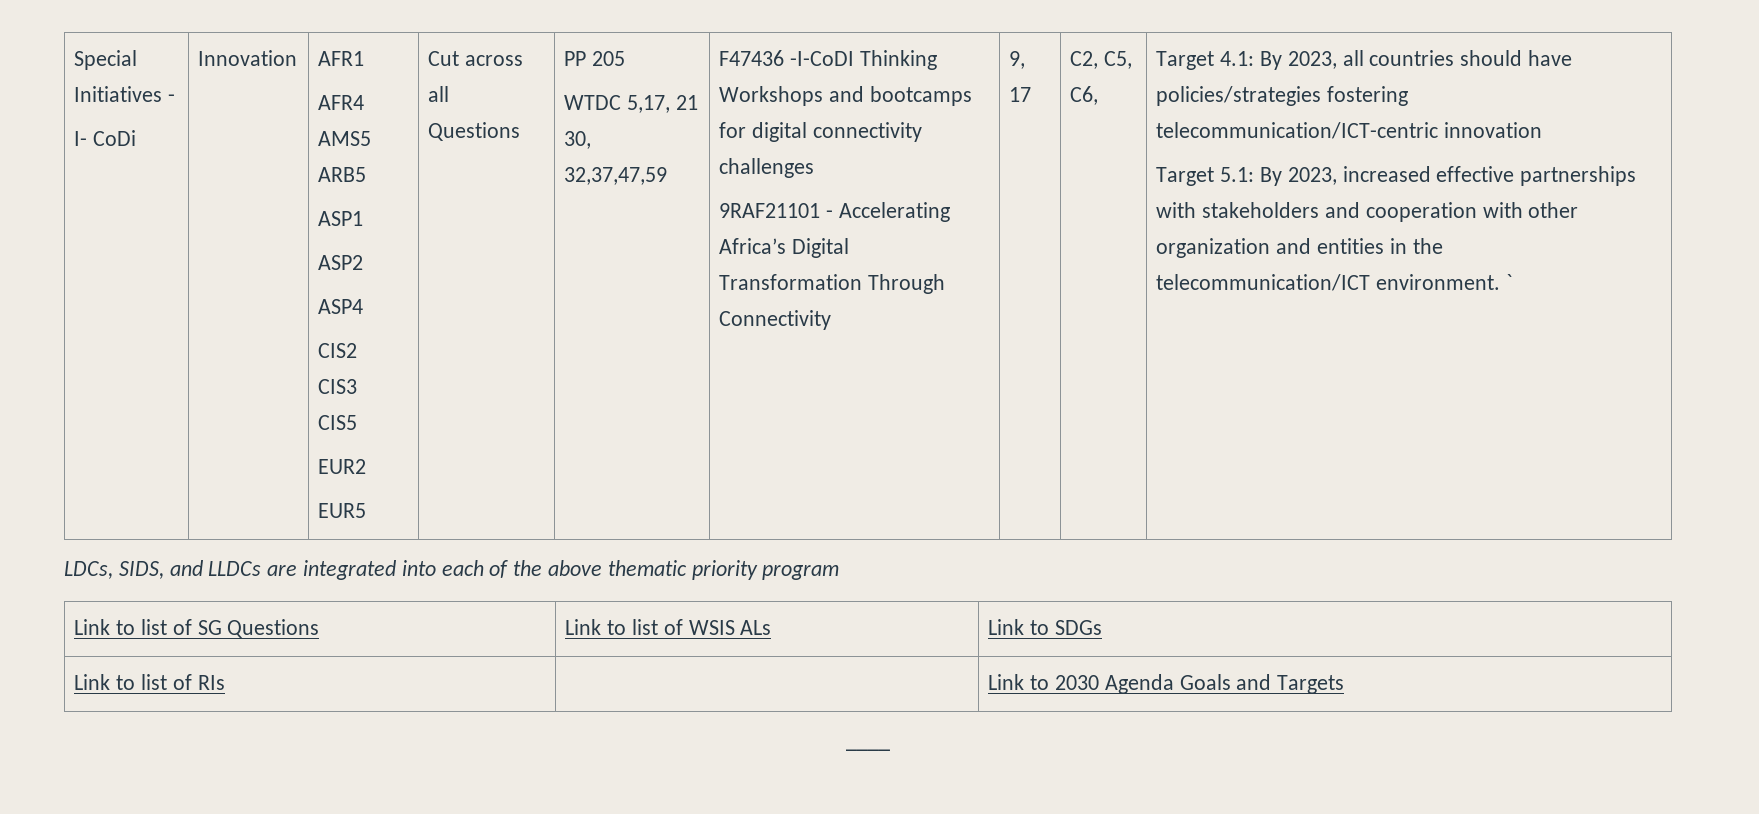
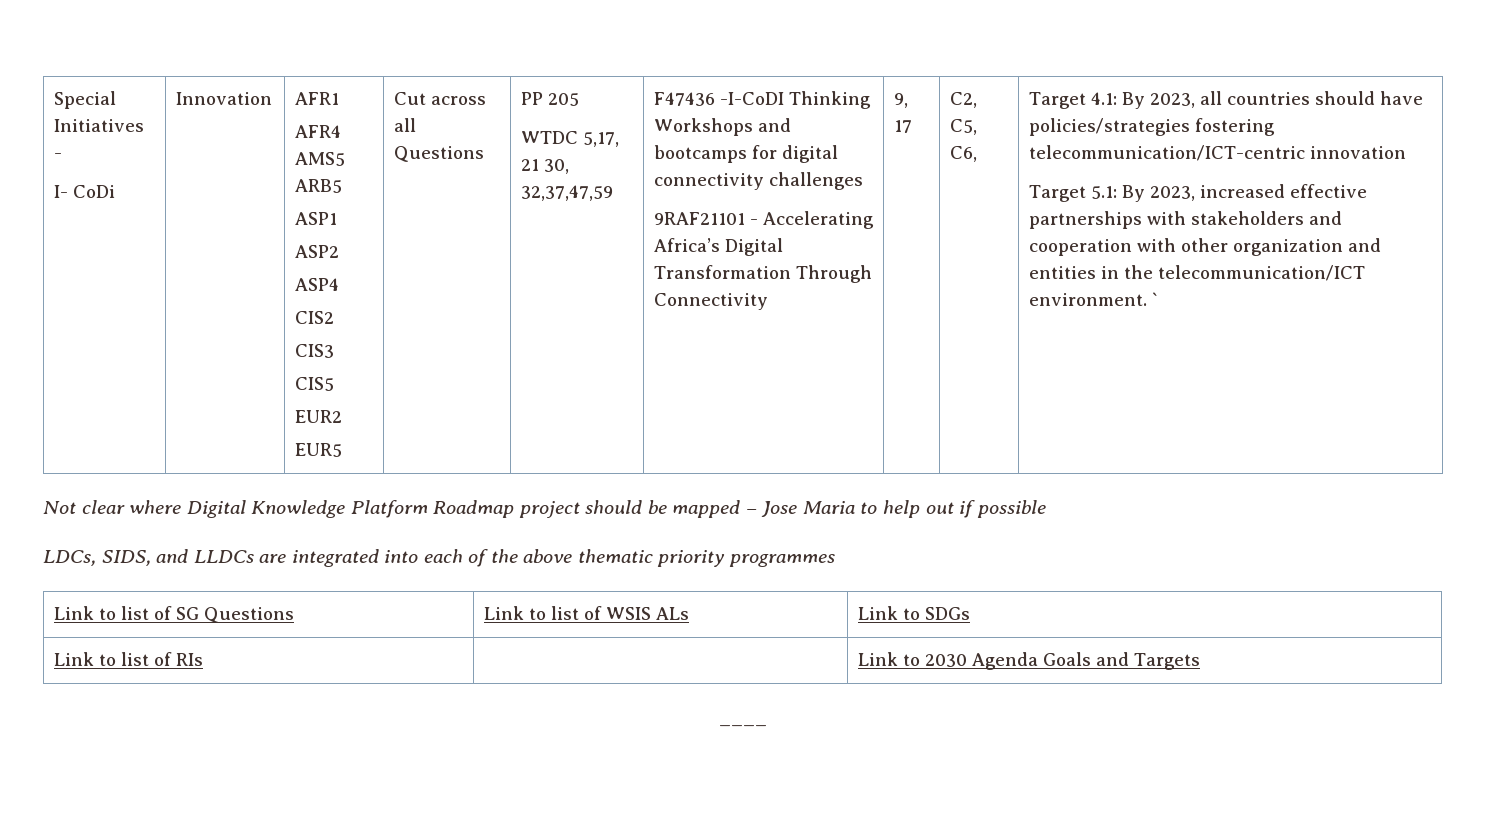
+ Not clear where Digital Knowledge Platform Roadmap project should be mapped – Jose Maria to help out if possible
- LDCs, SIDS, and LLDCs are integrated into each of the above thematic priority program
+ LDCs, SIDS, and LLDCs are integrated into each of the above thematic priority programmes

